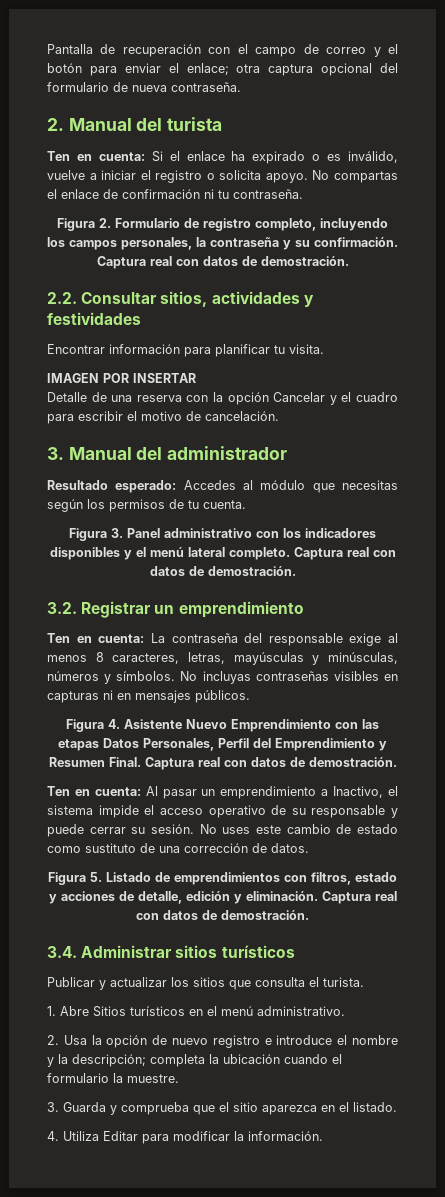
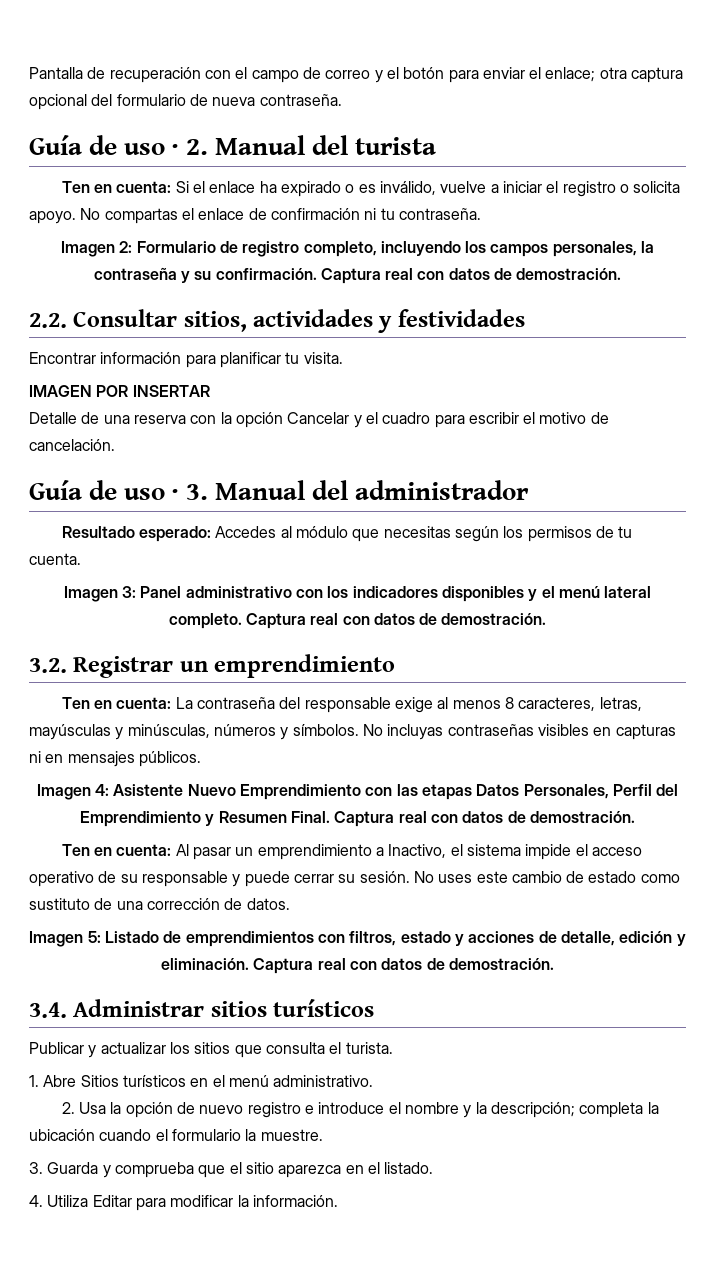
- 2. Manual del turista
+ Guía de uso · 2. Manual del turista
- Figura 2. Formulario de registro completo, incluyendo los campos personales, la contraseña y su confirmación.
+ Imagen 2: Formulario de registro completo, incluyendo los campos personales, la contraseña y su confirmación.
- 3. Manual del administrador
+ Guía de uso · 3. Manual del administrador
- Figura 3. Panel administrativo con los indicadores disponibles y el menú lateral completo.
+ Imagen 3: Panel administrativo con los indicadores disponibles y el menú lateral completo.
- Figura 4. Asistente Nuevo Emprendimiento con las etapas Datos Personales, Perfil del Emprendimiento y Resumen Final.
+ Imagen 4: Asistente Nuevo Emprendimiento con las etapas Datos Personales, Perfil del Emprendimiento y Resumen Final.
- Figura 5. Listado de emprendimientos con filtros, estado y acciones de detalle, edición y eliminación.
+ Imagen 5: Listado de emprendimientos con filtros, estado y acciones de detalle, edición y eliminación.

